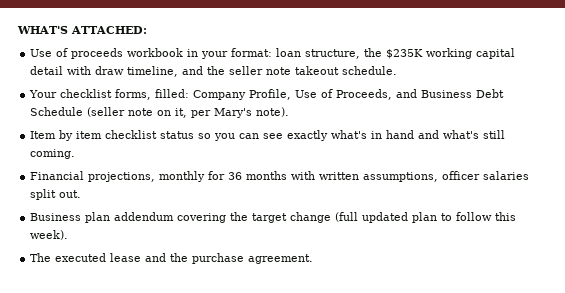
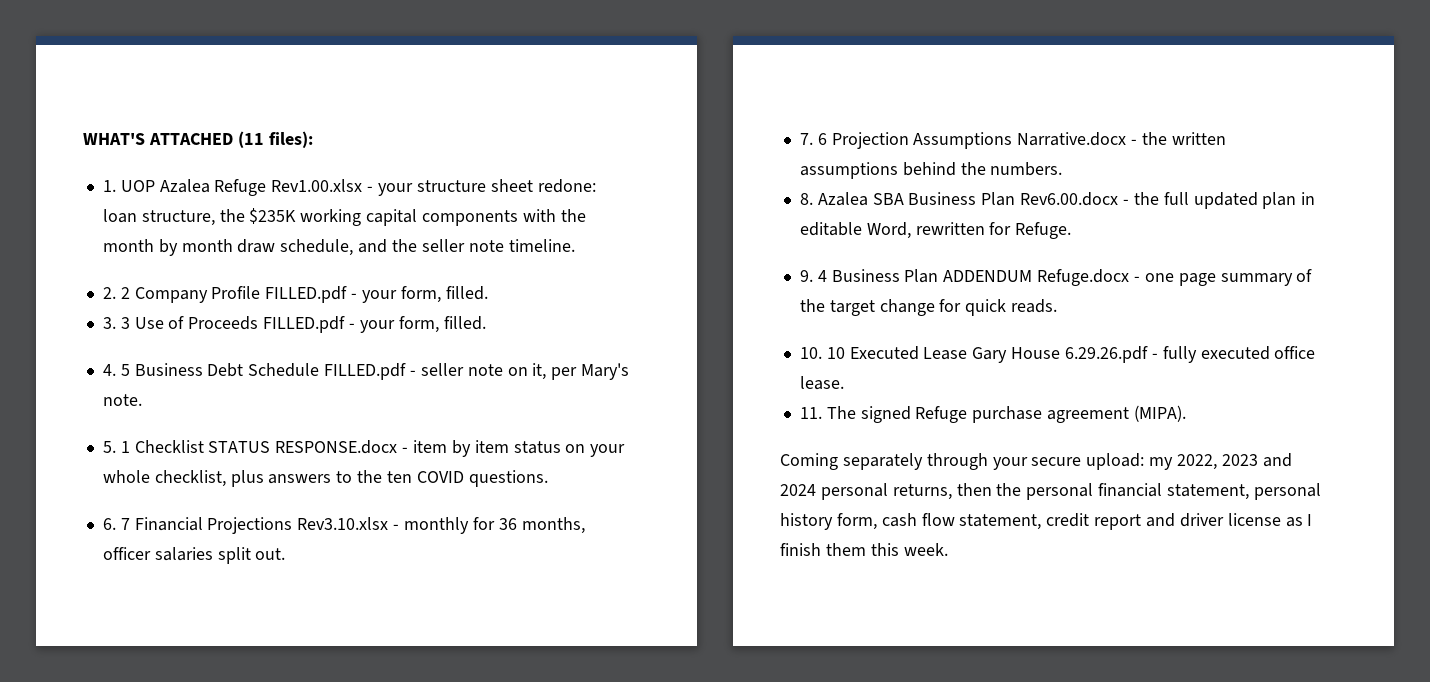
- WHAT'S ATTACHED:
- Use of proceeds workbook in your format: loan structure, the $235K working capital detail with draw timeline, and the seller note takeout schedule.
- Your checklist forms, filled: Company Profile, Use of Proceeds, and Business Debt Schedule (seller note on it, per Mary's note).
- Item by item checklist status so you can see exactly what's in hand and what's still coming.
- Financial projections, monthly for 36 months with written assumptions, officer salaries split out.
- Business plan addendum covering the target change (full updated plan to follow this week).
- The executed lease and the purchase agreement.
+ WHAT'S ATTACHED (11 files):
+ 1. UOP Azalea Refuge Rev1.00.xlsx - your structure sheet redone: loan structure, the $235K working capital components with the month by month draw schedule, and the seller note timeline.
+ 2. 2 Company Profile FILLED.pdf - your form, filled.
+ 3. 3 Use of Proceeds FILLED.pdf - your form, filled.
+ 4. 5 Business Debt Schedule FILLED.pdf - seller note on it, per Mary's note.
+ 5. 1 Checklist STATUS RESPONSE.docx - item by item status on your whole checklist, plus answers to the ten COVID questions.
+ 6. 7 Financial Projections Rev3.10.xlsx - monthly for 36 months, officer salaries split out.
+ 7. 6 Projection Assumptions Narrative.docx - the written assumptions behind the numbers.
+ 8. Azalea SBA Business Plan Rev6.00.docx - the full updated plan in editable Word, rewritten for Refuge.
+ 9. 4 Business Plan ADDENDUM Refuge.docx - one page summary of the target change for quick reads.
+ 10. 10 Executed Lease Gary House 6.29.26.pdf - fully executed office lease.
+ 11. The signed Refuge purchase agreement (MIPA).
+ Coming separately through your secure upload: my 2022, 2023 and 2024 personal returns, then the personal financial statement, personal history form, cash flow statement, credit report and driver license as I finish them this week.

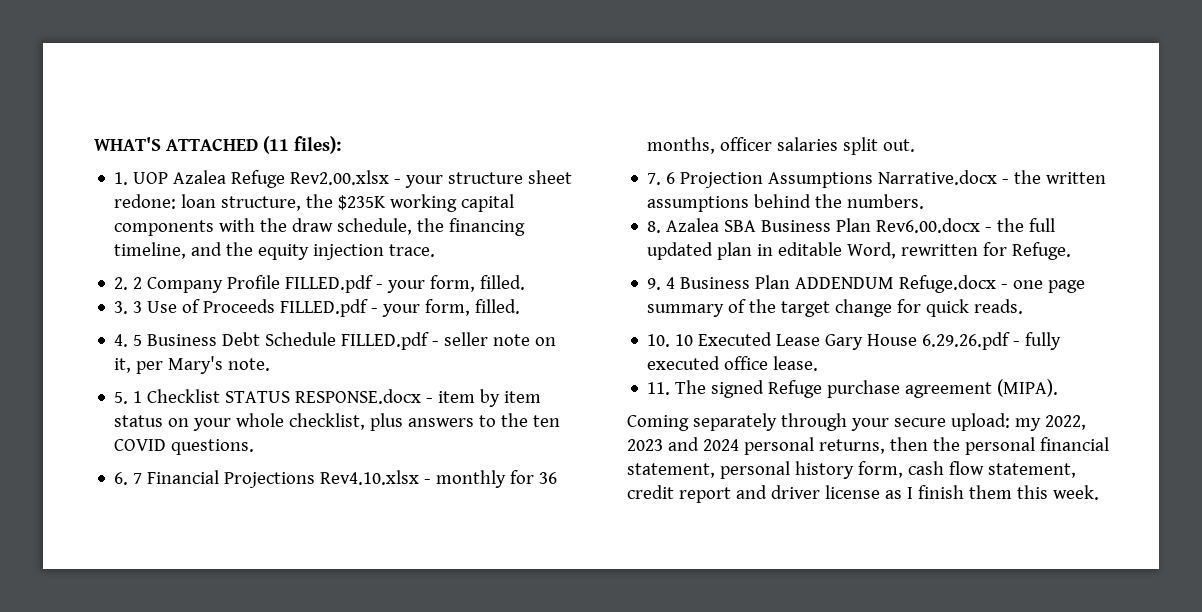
- 1. UOP Azalea Refuge Rev1.00.xlsx - your structure sheet redone: loan structure, the $235K working capital components with the month by month draw schedule, and the seller note timeline.
+ 1. UOP Azalea Refuge Rev2.00.xlsx - your structure sheet redone: loan structure, the $235K working capital components with the draw schedule, the financing timeline, and the equity injection trace.
- 6. 7 Financial Projections Rev3.10.xlsx - monthly for 36 months, officer salaries split out.
+ 6. 7 Financial Projections Rev4.10.xlsx - monthly for 36 months, officer salaries split out.

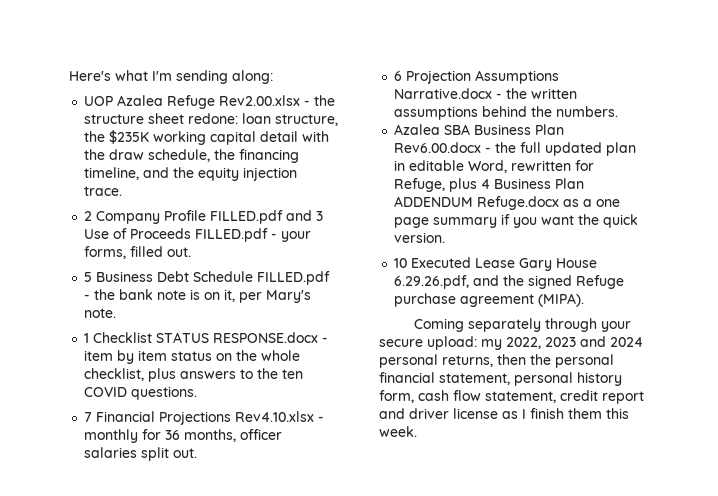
- WHAT'S ATTACHED (11 files):
- 1. UOP Azalea Refuge Rev2.00.xlsx - your structure sheet redone: loan structure, the $235K working capital components with the draw schedule, the financing timeline, and the equity injection trace.
+ Here's what I'm sending along:
+ UOP Azalea Refuge Rev2.00.xlsx - the structure sheet redone: loan structure, the $235K working capital detail with the draw schedule, the financing timeline, and the equity injection trace.
- 2. 2 Company Profile FILLED.pdf - your form, filled.
- 3. 3 Use of Proceeds FILLED.pdf - your form, filled.
- 4. 5 Business Debt Schedule FILLED.pdf - seller note on it, per Mary's note.
+ 2 Company Profile FILLED.pdf and 3 Use of Proceeds FILLED.pdf - your forms, filled out.
+ 5 Business Debt Schedule FILLED.pdf - the bank note is on it, per Mary's note.
- 5. 1 Checklist STATUS RESPONSE.docx - item by item status on your whole checklist, plus answers to the ten COVID questions.
+ 1 Checklist STATUS RESPONSE.docx - item by item status on the whole checklist, plus answers to the ten COVID questions.
- 6. 7 Financial Projections Rev4.10.xlsx - monthly for 36 months, officer salaries split out.
+ 7 Financial Projections Rev4.10.xlsx - monthly for 36 months, officer salaries split out.
- 7. 6 Projection Assumptions Narrative.docx - the written assumptions behind the numbers.
+ 6 Projection Assumptions Narrative.docx - the written assumptions behind the numbers.
- 8. Azalea SBA Business Plan Rev6.00.docx - the full updated plan in editable Word, rewritten for Refuge.
- 9. 4 Business Plan ADDENDUM Refuge.docx - one page summary of the target change for quick reads.
- 10. 10 Executed Lease Gary House 6.29.26.pdf - fully executed office lease.
- 11. The signed Refuge purchase agreement (MIPA).
+ Azalea SBA Business Plan Rev6.00.docx - the full updated plan in editable Word, rewritten for Refuge, plus 4 Business Plan ADDENDUM Refuge.docx as a one page summary if you want the quick version.
+ 10 Executed Lease Gary House 6.29.26.pdf, and the signed Refuge purchase agreement (MIPA).

